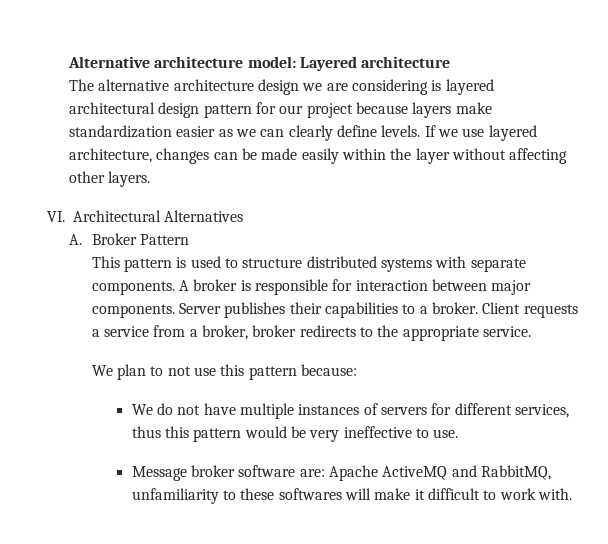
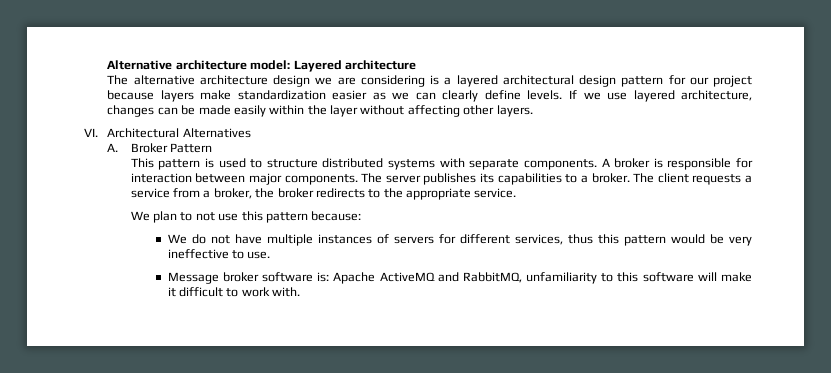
- The alternative architecture design we are considering is layered architectural design pattern for our project because layers make standardization easier as we can clearly define levels.
+ The alternative architecture design we are considering is a layered architectural design pattern for our project because layers make standardization easier as we can clearly define levels.
- Server publishes their capabilities to a broker.
+ The server publishes its capabilities to a broker.
- Client requests a service from a broker, broker redirects to the appropriate service.
+ The client requests a service from a broker, the broker redirects to the appropriate service.
- Message broker software are: Apache ActiveMQ and RabbitMQ, unfamiliarity to these softwares will make it difficult to work with.
+ Message broker software is: Apache ActiveMQ and RabbitMQ, unfamiliarity to this software will make it difficult to work with.

